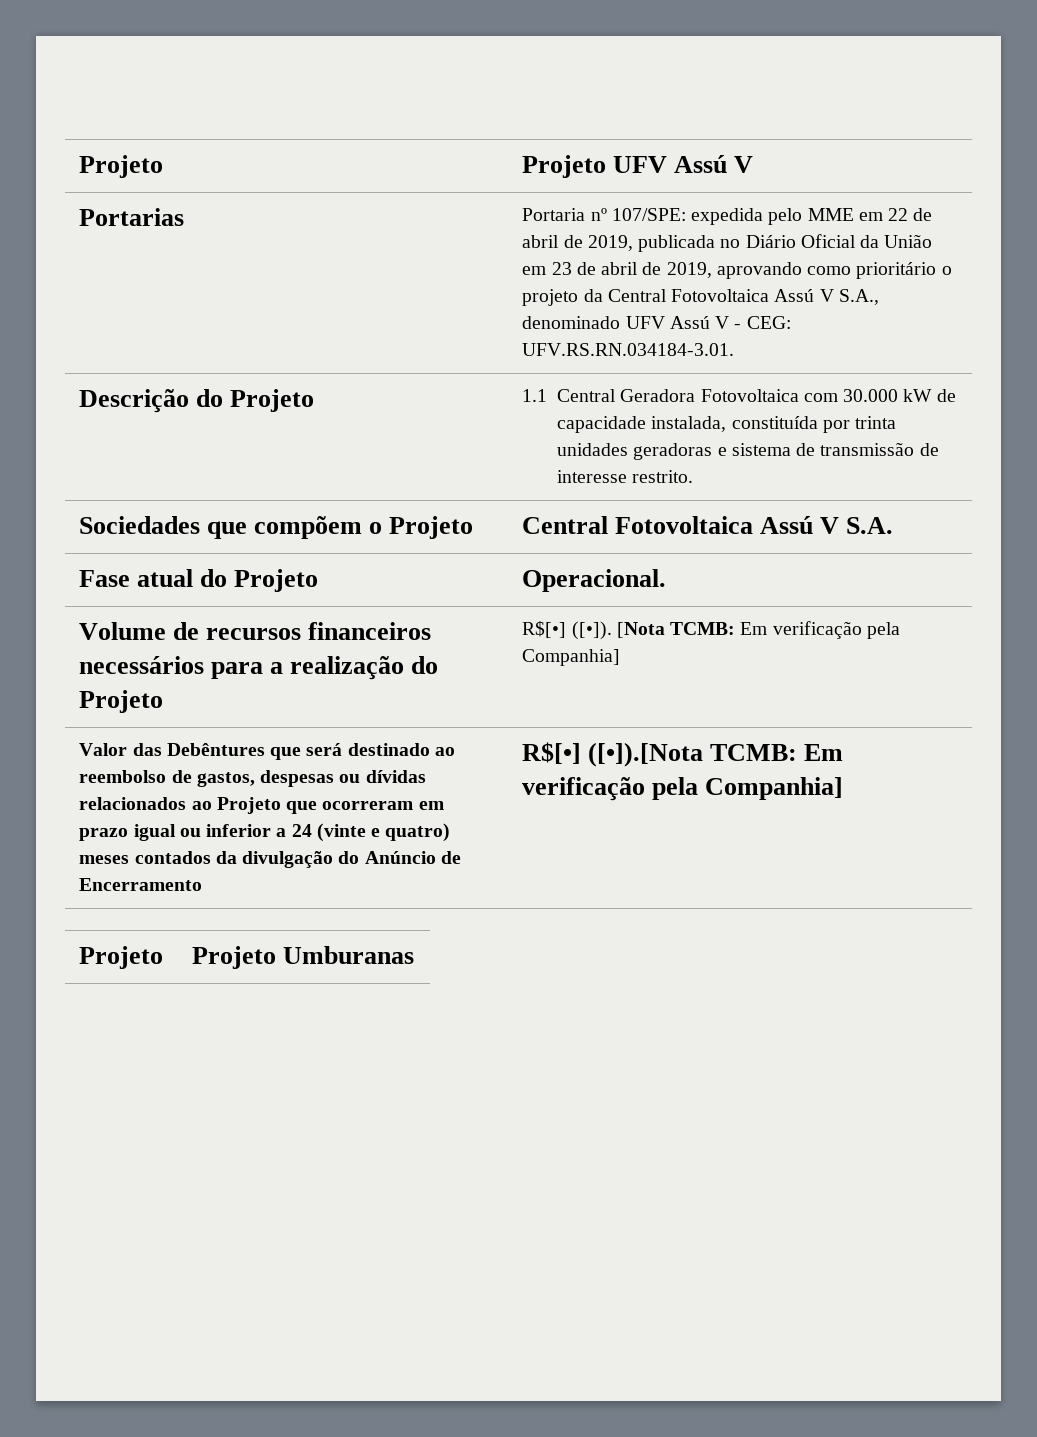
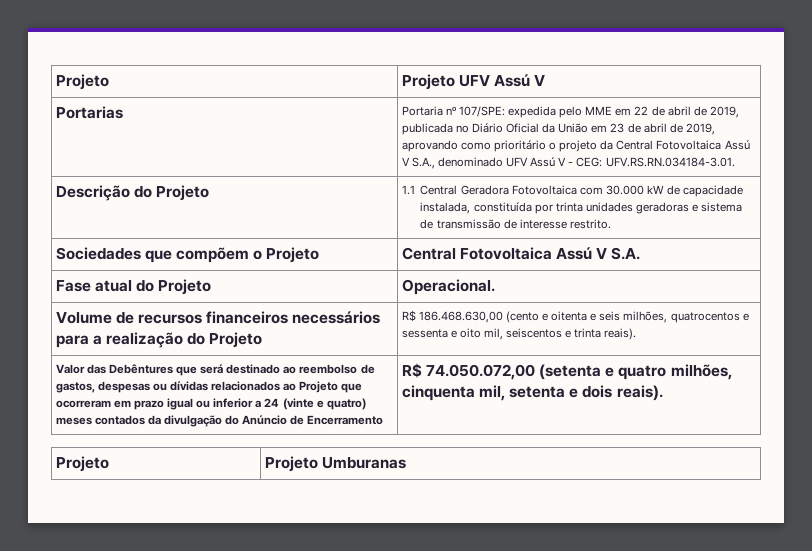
- Volume de recursos financeiros necessários para a realização do Projeto | R$[•] ([•]). [Nota TCMB: Em verificação pela Companhia]
+ Volume de recursos financeiros necessários para a realização do Projeto | R$ 186.468.630,00 (cento e oitenta e seis milhões, quatrocentos e sessenta e oito mil, seiscentos e trinta reais).
- R$[•] ([•]).[Nota TCMB: Em verificação pela Companhia]
+ R$ 74.050.072,00 (setenta e quatro milhões, cinquenta mil, setenta e dois reais).

